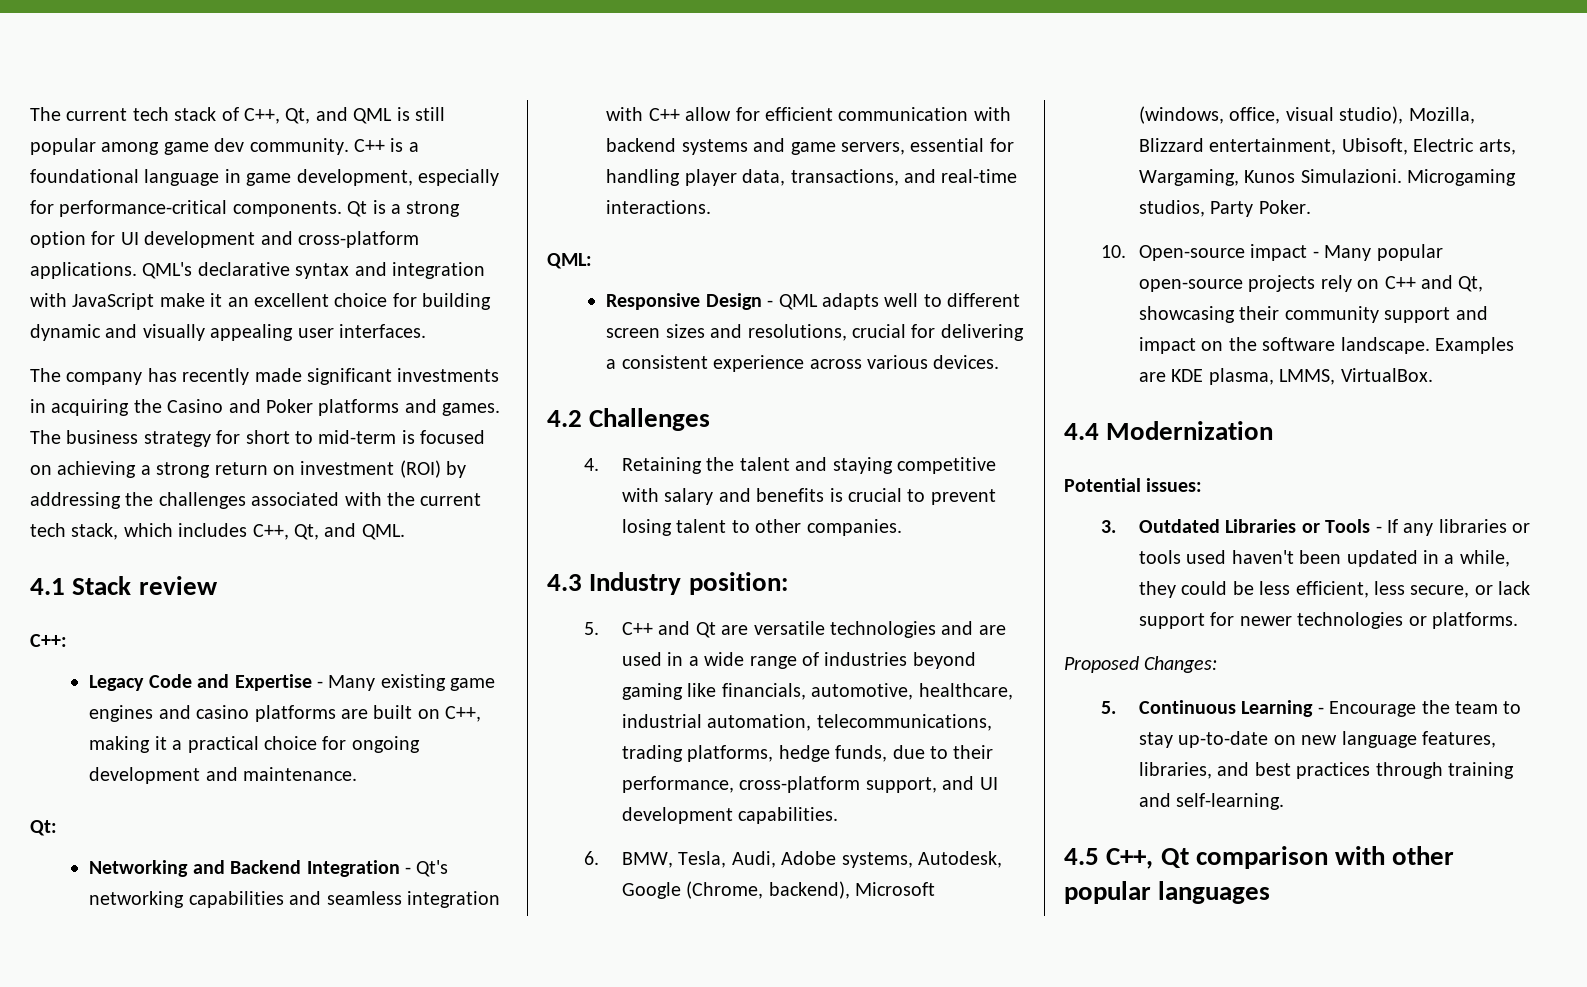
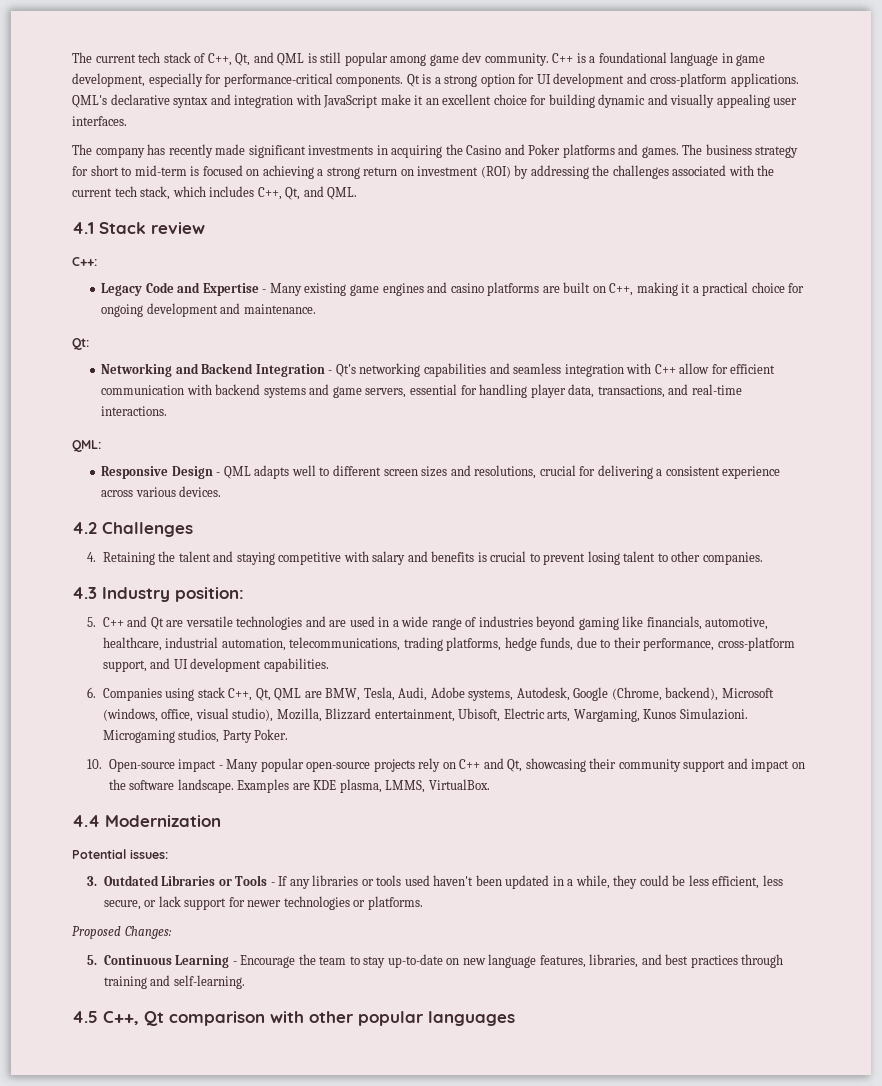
- 6. BMW, Tesla, Audi, Adobe systems, Autodesk, Google (Chrome, backend), Microsoft (windows, office, visual studio), Mozilla, Blizzard entertainment, Ubisoft, Electric arts, Wargaming, Kunos Simulazioni.
+ 6. Companies using stack C++, Qt, QML are BMW, Tesla, Audi, Adobe systems, Autodesk, Google (Chrome, backend), Microsoft (windows, office, visual studio), Mozilla, Blizzard entertainment, Ubisoft, Electric arts, Wargaming, Kunos Simulazioni.

